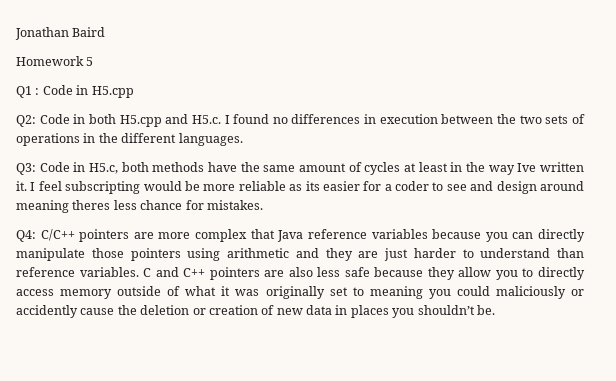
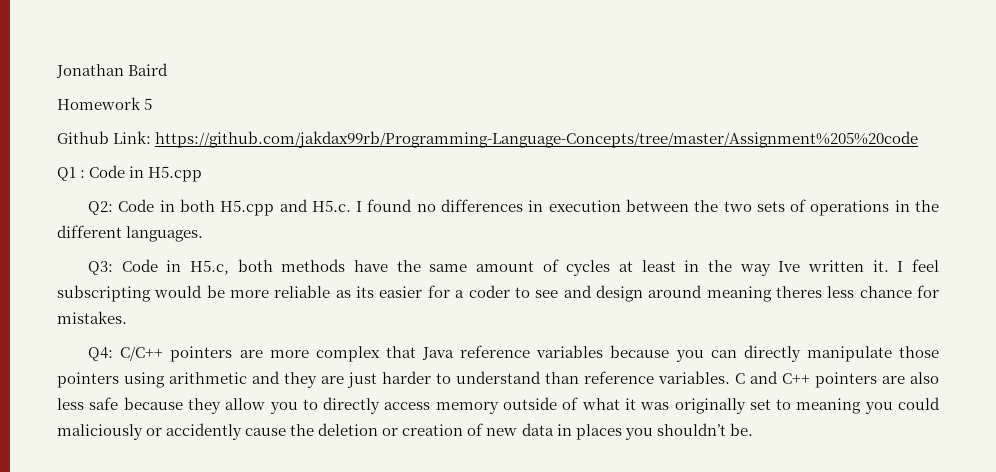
+ Github Link: https://github.com/jakdax99rb/Programming-Language-Concepts/tree/master/Assignment%205%20code

